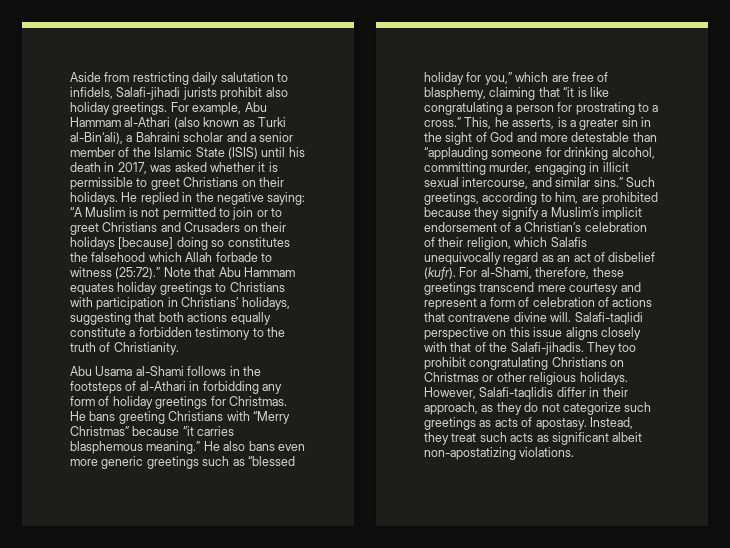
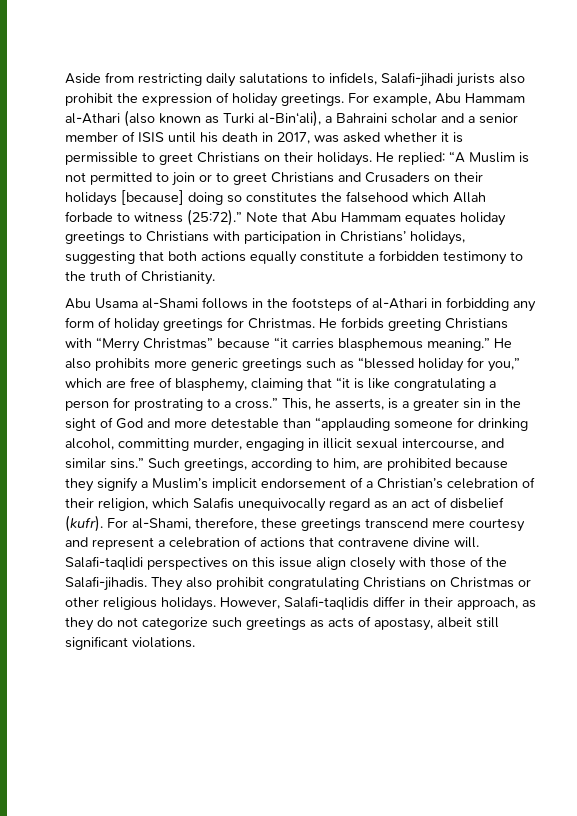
- Aside from restricting daily salutation to infidels, Salafi-jihadi jurists prohibit also holiday greetings.
+ Aside from restricting daily salutations to infidels, Salafi-jihadi jurists also prohibit the expression of holiday greetings.
- For example, Abu Hammam al-Athari (also known as Turki al-Bin‘ali), a Bahraini scholar and a senior member of the Islamic State (ISIS) until his death in 2017, was asked whether it is permissible to greet Christians on their holidays.
+ For example, Abu Hammam al-Athari (also known as Turki al-Bin‘ali), a Bahraini scholar and a senior member of ISIS until his death in 2017, was asked whether it is permissible to greet Christians on their holidays.
- He replied in the negative saying: “A Muslim is not permitted to join or to greet Christians and Crusaders on their holidays [because] doing so constitutes the falsehood which Allah forbade to witness (25:72).”
+ He replied: “A Muslim is not permitted to join or to greet Christians and Crusaders on their holidays [because] doing so constitutes the falsehood which Allah forbade to witness (25:72).”
- He bans greeting Christians with “Merry Christmas” because “it carries blasphemous meaning.”
+ He forbids greeting Christians with “Merry Christmas” because “it carries blasphemous meaning.”
- He also bans even more generic greetings such as “blessed holiday for you,” which are free of blasphemy, claiming that “it is like congratulating a person for prostrating to a cross.”
+ He also prohibits more generic greetings such as “blessed holiday for you,” which are free of blasphemy, claiming that “it is like congratulating a person for prostrating to a cross.”
- For al-Shami, therefore, these greetings transcend mere courtesy and represent a form of celebration of actions that contravene divine will.
+ For al-Shami, therefore, these greetings transcend mere courtesy and represent a celebration of actions that contravene divine will.
- Salafi-taqlidi perspective on this issue aligns closely with that of the Salafi-jihadis.
+ Salafi-taqlidi perspectives on this issue align closely with those of the Salafi-jihadis.
- They too prohibit congratulating Christians on Christmas or other religious holidays.
+ They also prohibit congratulating Christians on Christmas or other religious holidays.
- However, Salafi-taqlidis differ in their approach, as they do not categorize such greetings as acts of apostasy. Instead, they treat such acts as significant albeit non-apostatizing violations.
+ However, Salafi-taqlidis differ in their approach, as they do not categorize such greetings as acts of apostasy, albeit still significant violations.

